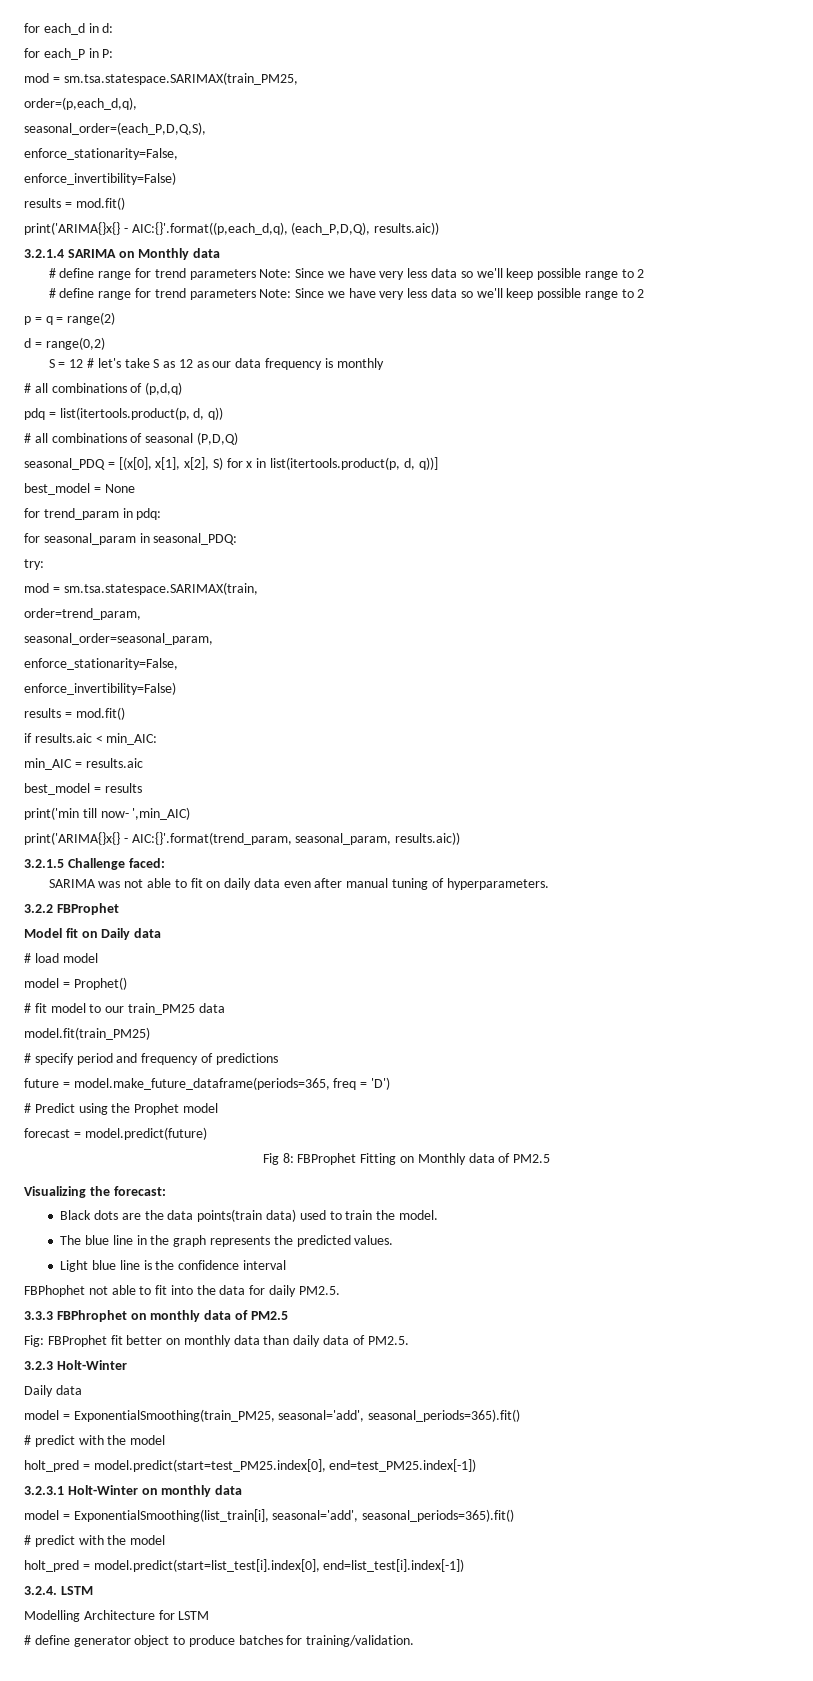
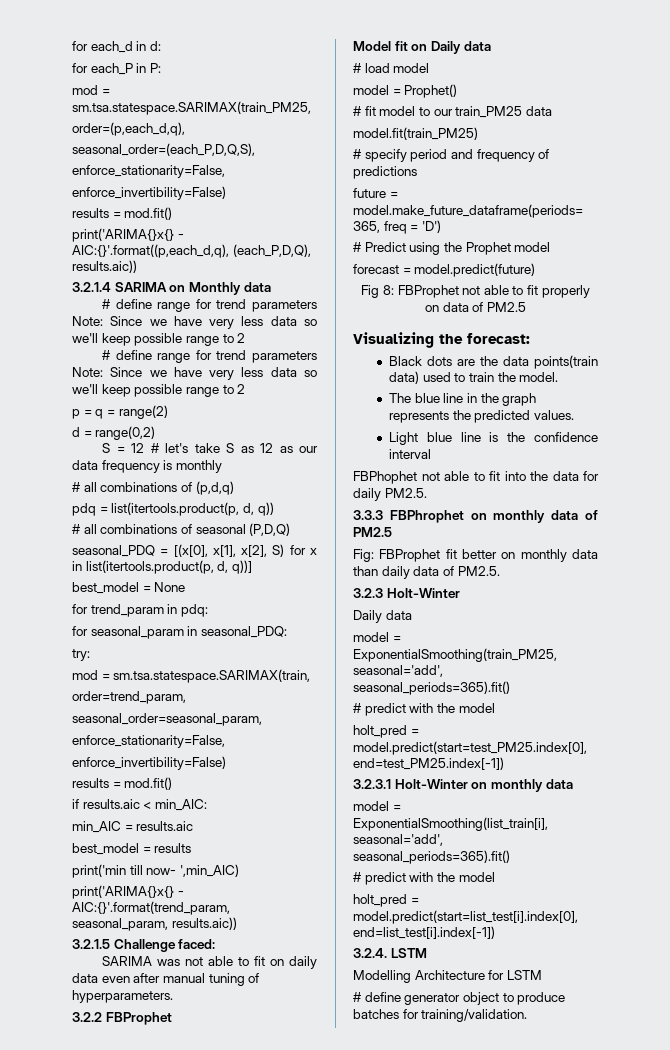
- Fig 8: FBProphet Fitting on Monthly data of PM2.5
+ Fig 8: FBProphet not able to fit properly on data of PM2.5

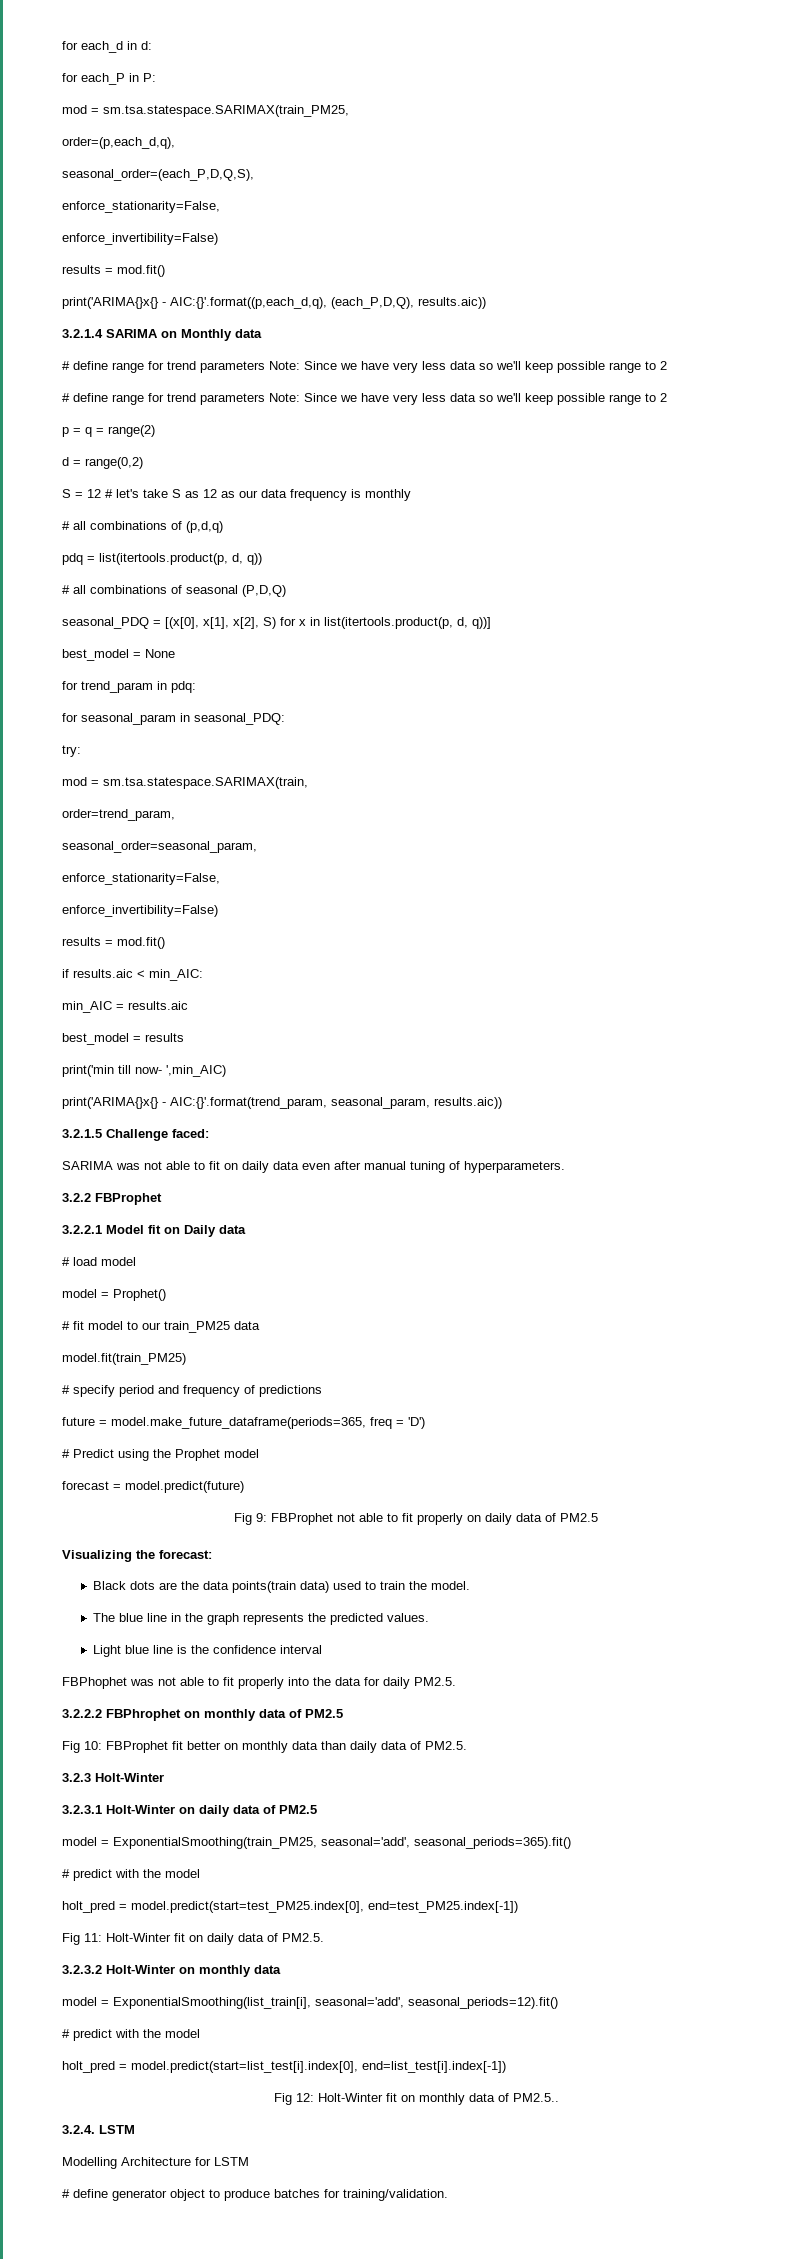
- Model fit on Daily data
+ 3.2.2.1 Model fit on Daily data
- Fig 8: FBProphet not able to fit properly on data of PM2.5
+ Fig 9: FBProphet not able to fit properly on daily data of PM2.5
- FBPhophet not able to fit into the data for daily PM2.5.
+ FBPhophet was not able to fit properly into the data for daily PM2.5.
- 3.3.3 FBPhrophet on monthly data of PM2.5
+ 3.2.2.2 FBPhrophet on monthly data of PM2.5
- Fig: FBProphet fit better on monthly data than daily data of PM2.5.
+ Fig 10: FBProphet fit better on monthly data than daily data of PM2.5.
  3.2.3 Holt-Winter
- Daily data
+ 3.2.3.1 Holt-Winter on daily data of PM2.5
- 3.2.3.1 Holt-Winter on monthly data
+ Fig 11: Holt-Winter fit on daily data of PM2.5.
+ 3.2.3.2 Holt-Winter on monthly data
- model = ExponentialSmoothing(list_train[i], seasonal='add', seasonal_periods=365).fit()
+ model = ExponentialSmoothing(list_train[i], seasonal='add', seasonal_periods=12).fit()
+ Fig 12: Holt-Winter fit on monthly data of PM2.5..

